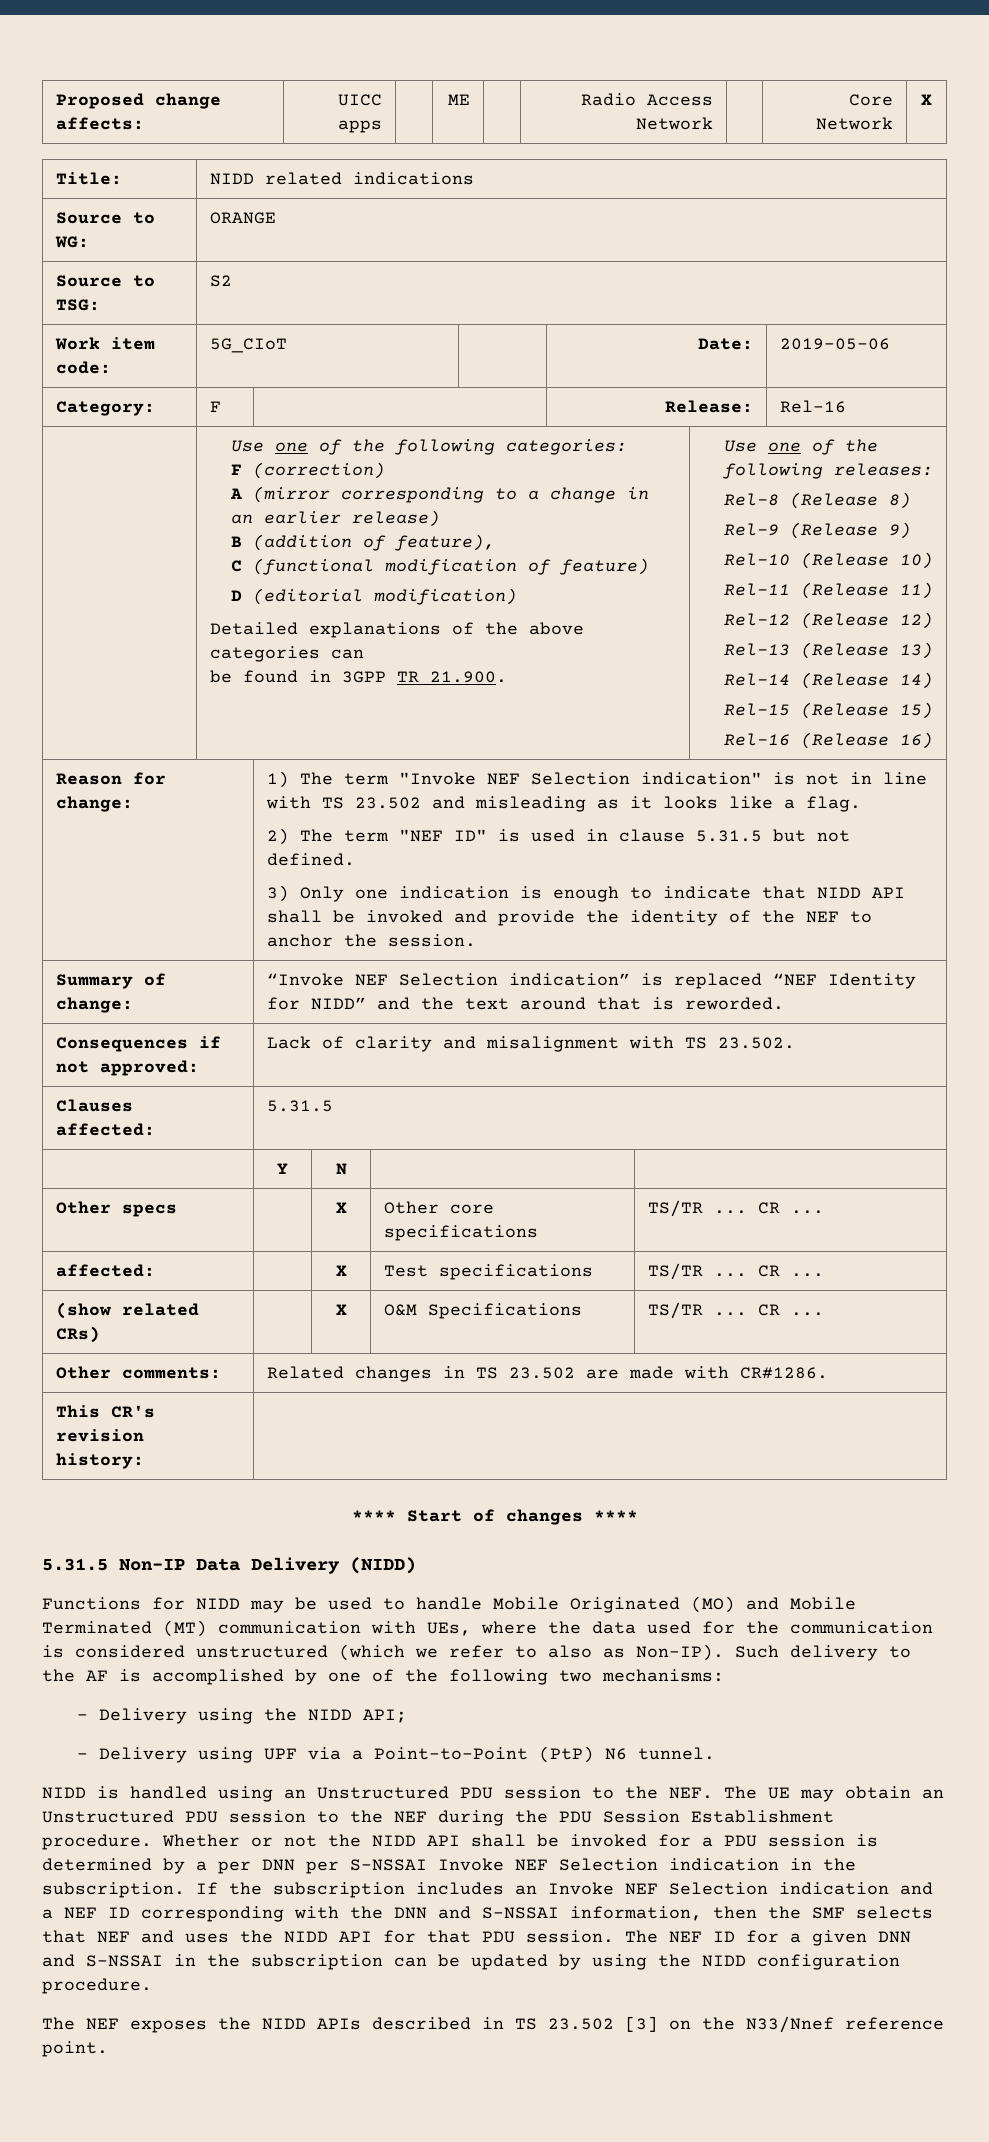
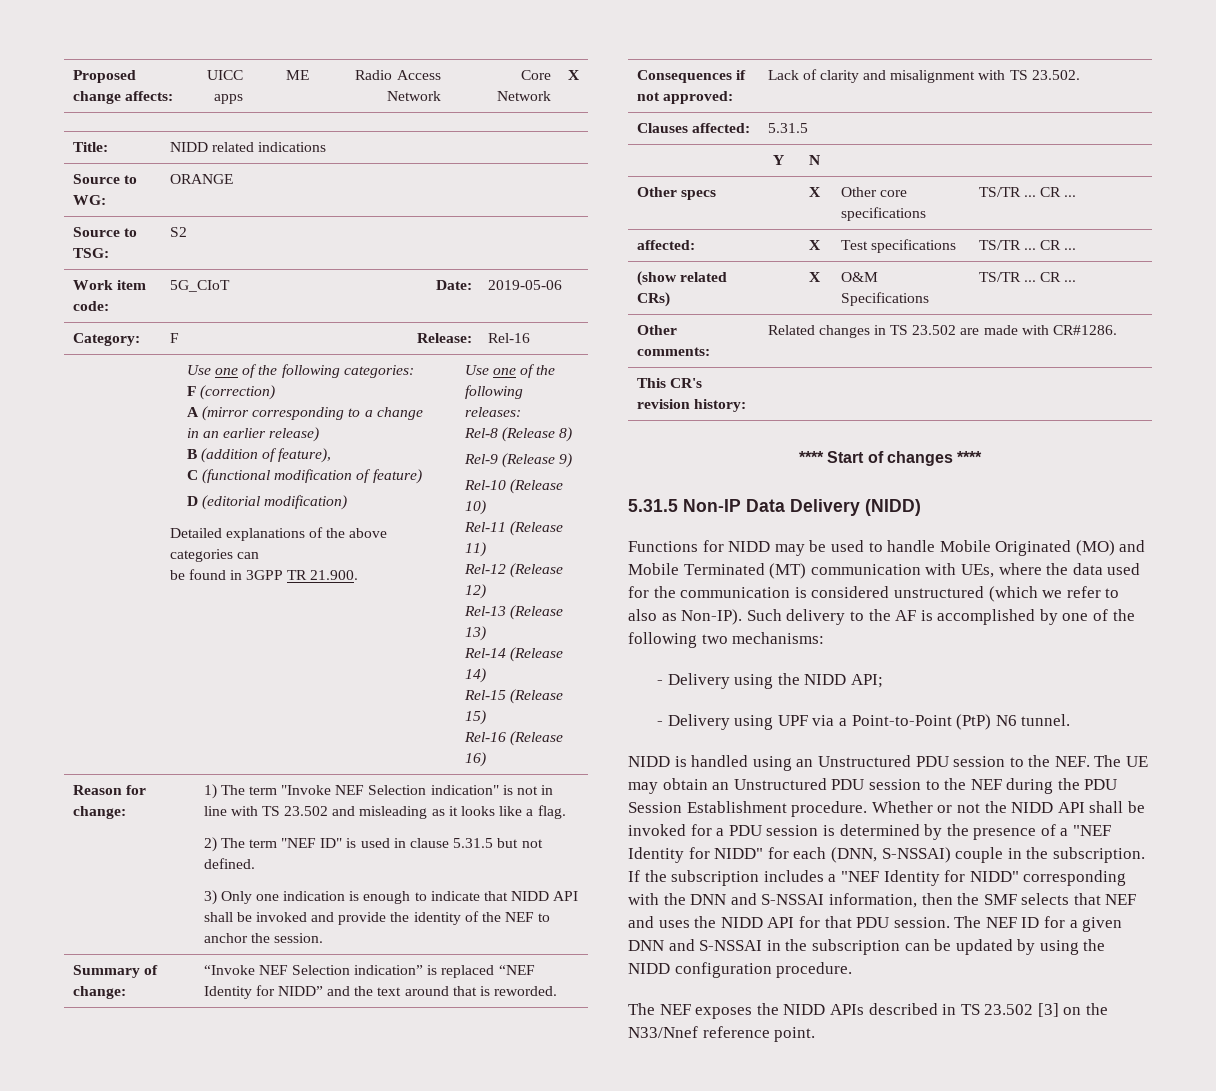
- Whether or not the NIDD API shall be invoked for a PDU session is determined by a per DNN per S-NSSAI Invoke NEF Selection indication in the subscription.
+ Whether or not the NIDD API shall be invoked for a PDU session is determined by the presence of a "NEF Identity for NIDD" for each (DNN, S-NSSAI) couple in the subscription.
- If the subscription includes an Invoke NEF Selection indication and a NEF ID corresponding with the DNN and S-NSSAI information, then the SMF selects that NEF and uses the NIDD API for that PDU session.
+ If the subscription includes a "NEF Identity for NIDD" corresponding with the DNN and S-NSSAI information, then the SMF selects that NEF and uses the NIDD API for that PDU session.

